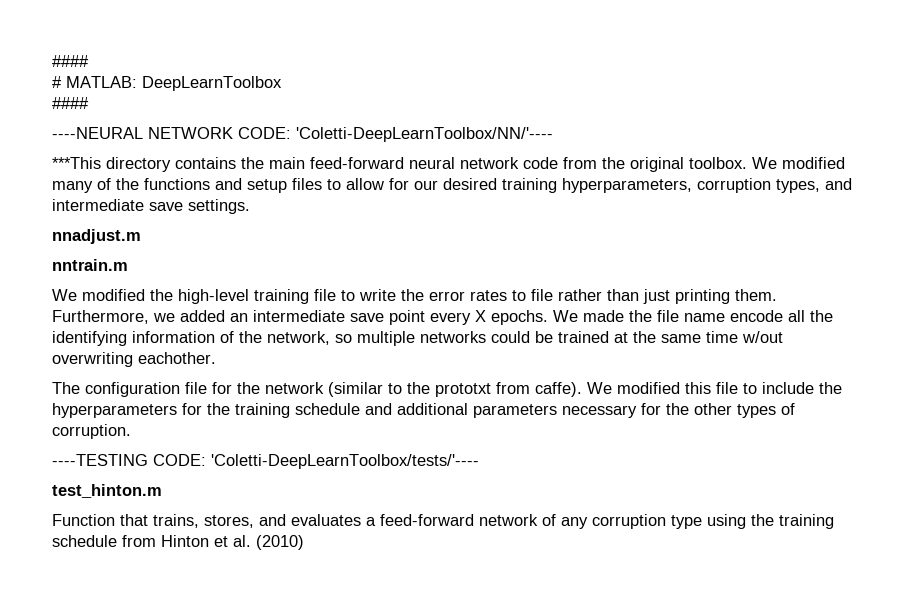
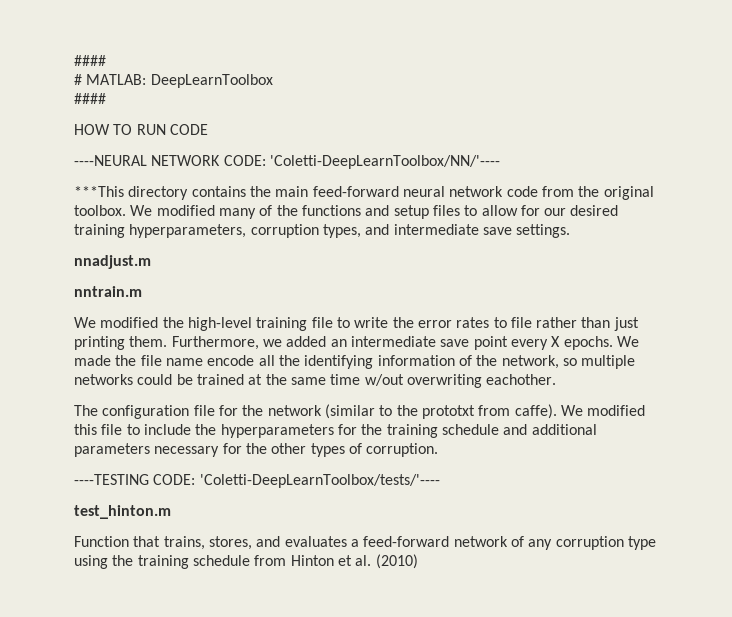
+ HOW TO RUN CODE

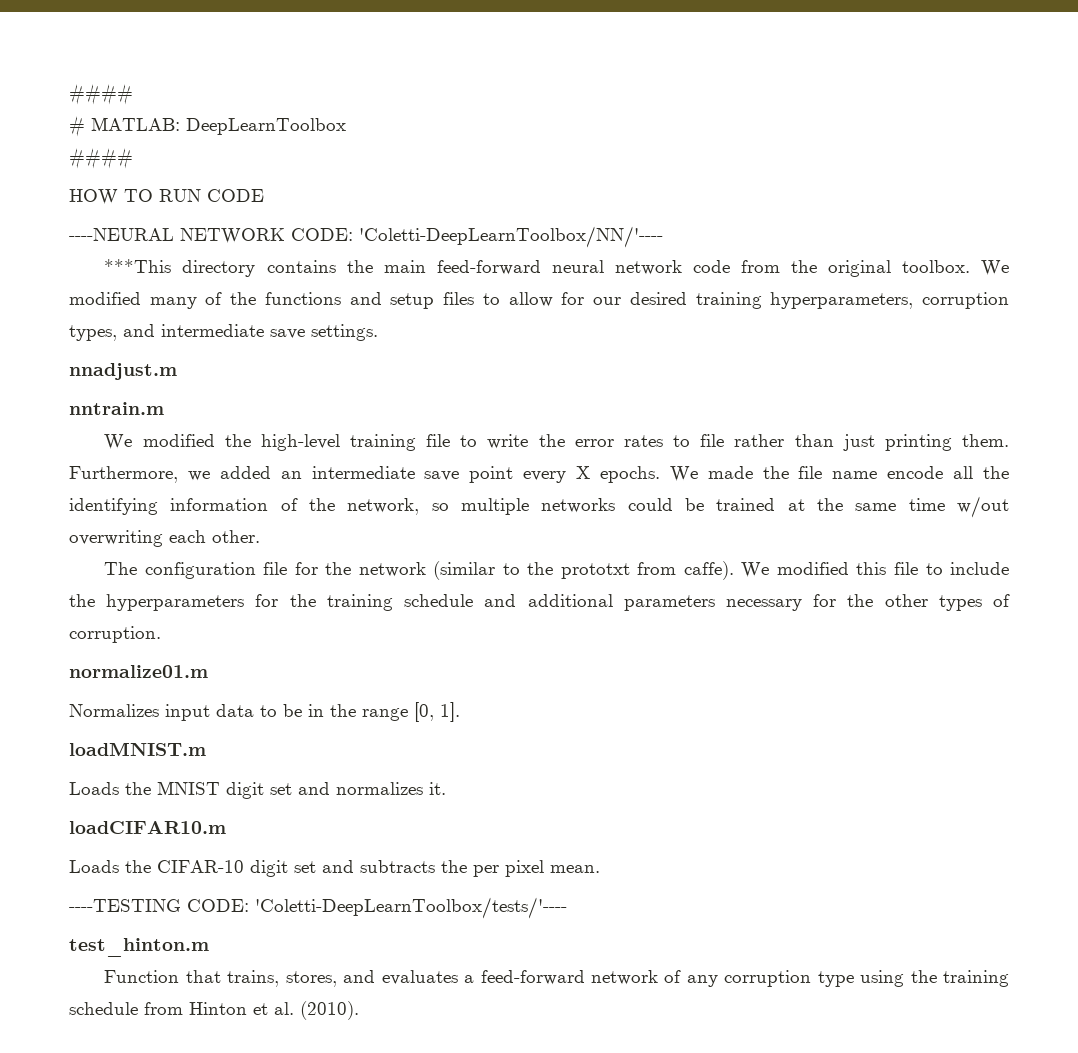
- We made the file name encode all the identifying information of the network, so multiple networks could be trained at the same time w/out overwriting eachother.
+ We made the file name encode all the identifying information of the network, so multiple networks could be trained at the same time w/out overwriting each other.
+ normalize01.m
+ Normalizes input data to be in the range [0, 1].
+ loadMNIST.m
+ Loads the MNIST digit set and normalizes it.
+ loadCIFAR10.m
+ Loads the CIFAR-10 digit set and subtracts the per pixel mean.
- Function that trains, stores, and evaluates a feed-forward network of any corruption type using the training schedule from Hinton et al. (2010)
+ Function that trains, stores, and evaluates a feed-forward network of any corruption type using the training schedule from Hinton et al. (2010).

